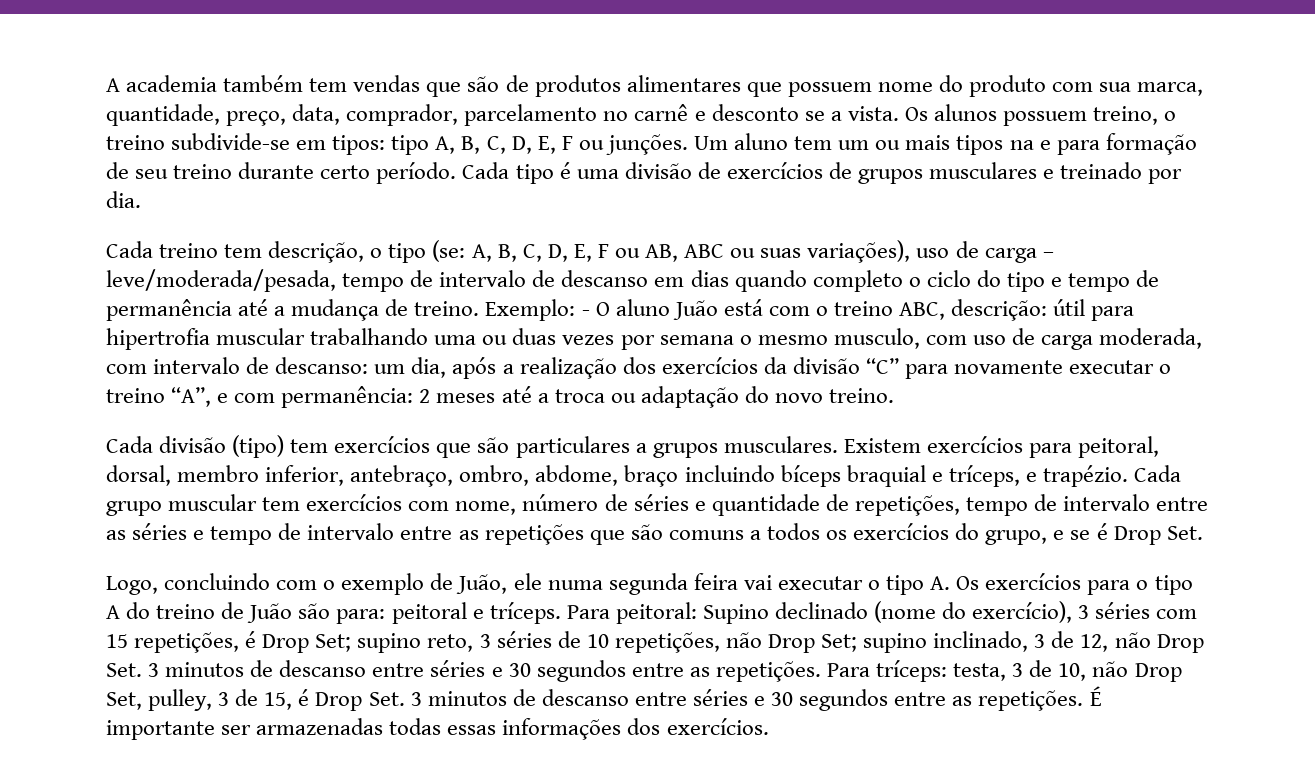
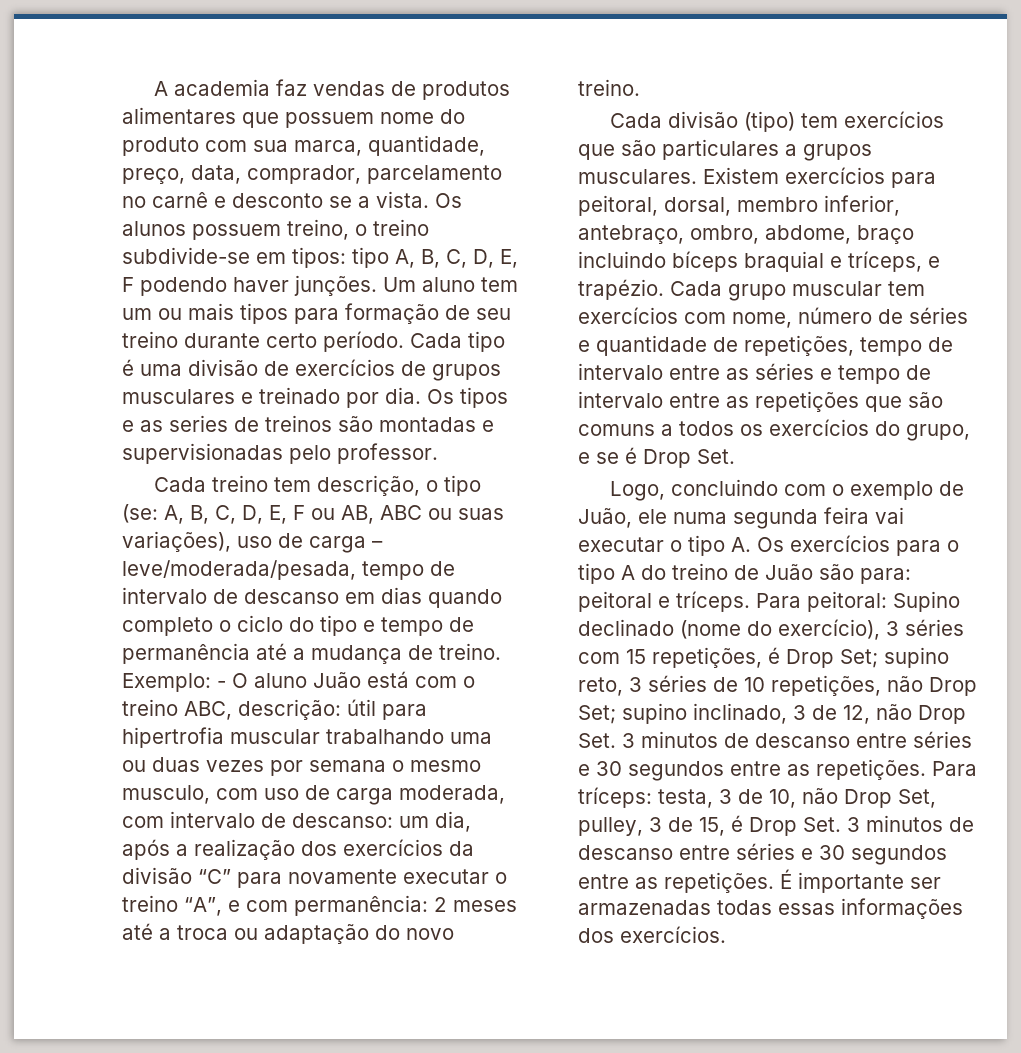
- A academia também tem vendas que são de produtos alimentares que possuem nome do produto com sua marca, quantidade, preço, data, comprador, parcelamento no carnê e desconto se a vista.
+ A academia faz vendas de produtos alimentares que possuem nome do produto com sua marca, quantidade, preço, data, comprador, parcelamento no carnê e desconto se a vista.
- Os alunos possuem treino, o treino subdivide-se em tipos: tipo A, B, C, D, E, F ou junções.
+ Os alunos possuem treino, o treino subdivide-se em tipos: tipo A, B, C, D, E, F podendo haver junções.
- Um aluno tem um ou mais tipos na e para formação de seu treino durante certo período.
+ Um aluno tem um ou mais tipos para formação de seu treino durante certo período.
+ Os tipos e as series de treinos são montadas e supervisionadas pelo professor.

